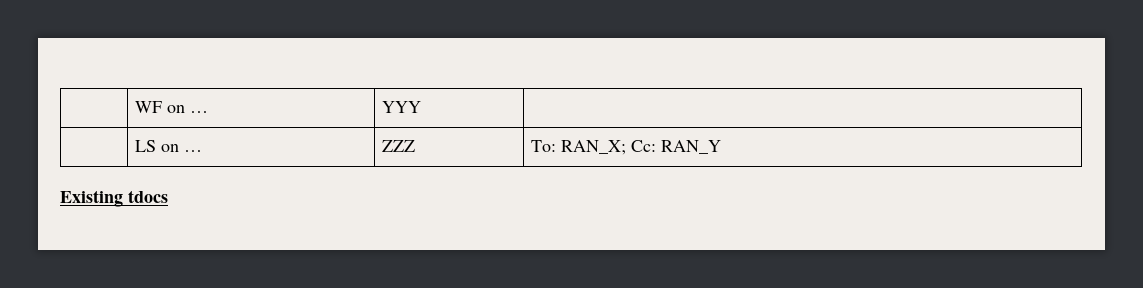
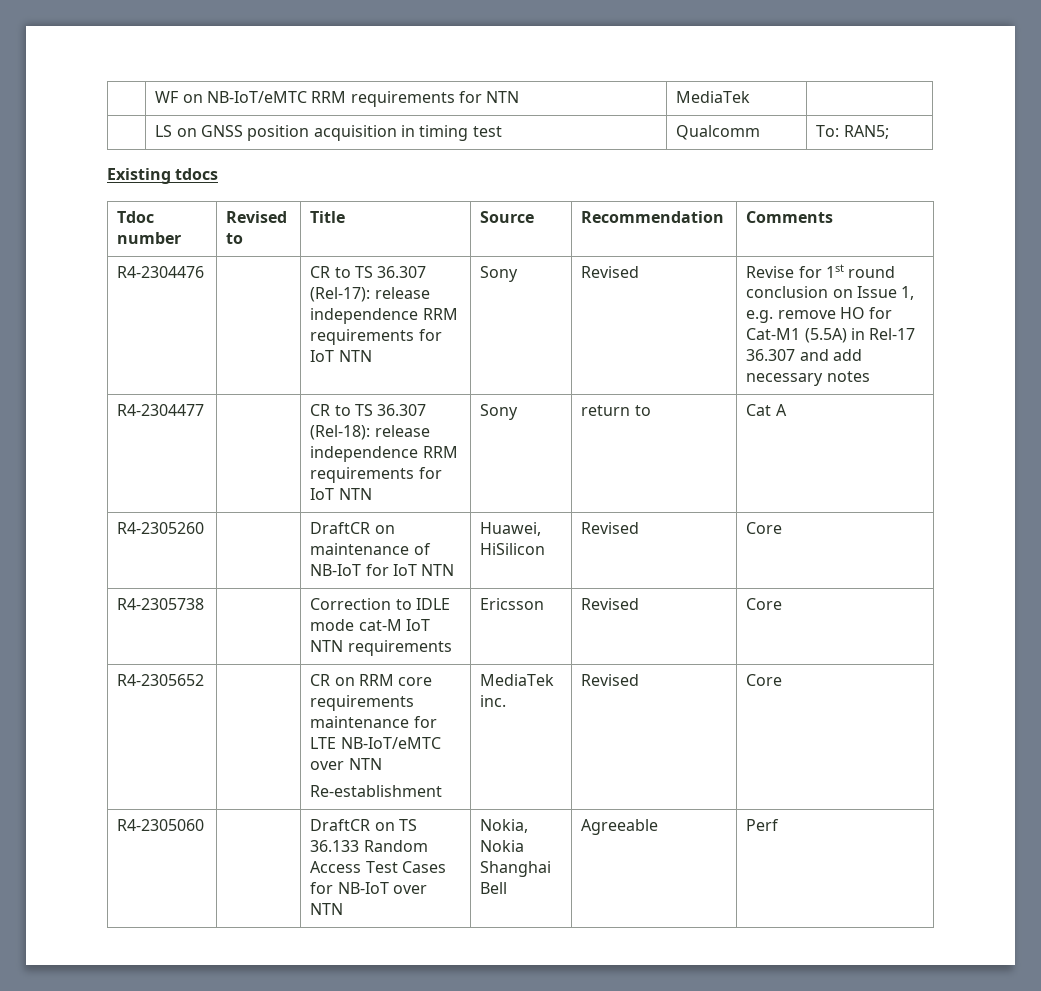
- | WF on … | YYY |
- | LS on … | ZZZ | To: RAN_X; Cc: RAN_Y
+ | WF on NB-IoT/eMTC RRM requirements for NTN | MediaTek |
+ | LS on GNSS position acquisition in timing test | Qualcomm | To: RAN5;
  Existing tdocs
+ Tdoc number | Revised to | Title | Source | Recommendation | Comments
+ R4-2304476 | | CR to TS 36.307 (Rel-17): release independence RRM requirements for IoT NTN | Sony | Revised | Revise for 1st round conclusion on Issue 1, e.g. remove HO for Cat-M1 (5.5A) in Rel-17 36.307 and add necessary notes
+ R4-2304477 | | CR to TS 36.307 (Rel-18): release independence RRM requirements for IoT NTN | Sony | return to | Cat A
+ R4-2305260 | | DraftCR on maintenance of NB-IoT for IoT NTN | Huawei, HiSilicon | Revised | Core
+ R4-2305738 | | Correction to IDLE mode cat-M IoT NTN requirements | Ericsson | Revised | Core
+ R4-2305652 | | CR on RRM core requirements maintenance for LTE NB-IoT/eMTC over NTN
+ Re-establishment | MediaTek inc. | Revised | Core
+ R4-2305060 | | DraftCR on TS 36.133 Random Access Test Cases for NB-IoT over NTN | Nokia, Nokia Shanghai Bell | Agreeable | Perf

